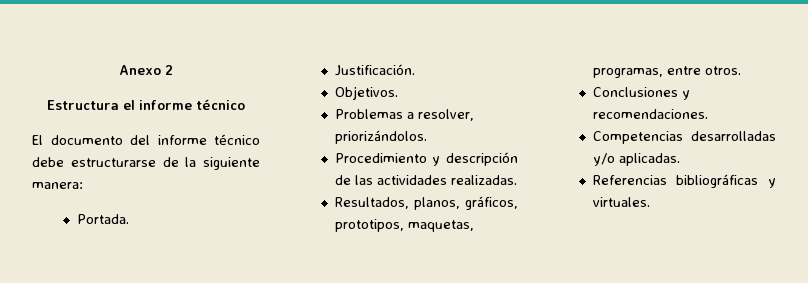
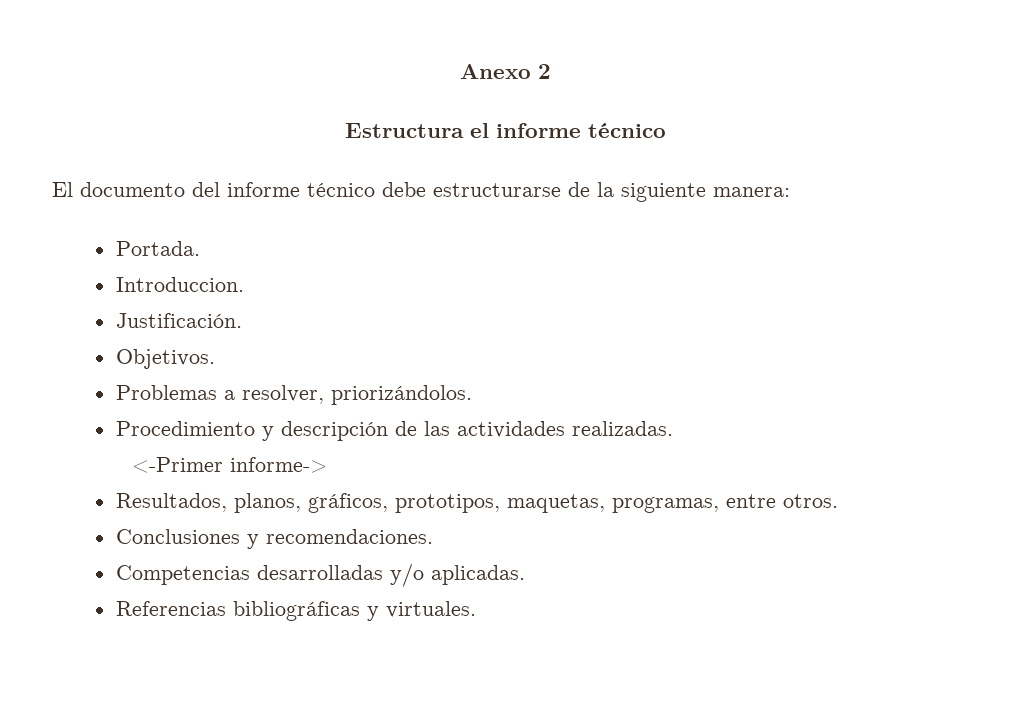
+ Introduccion.
+ <-Primer informe->

